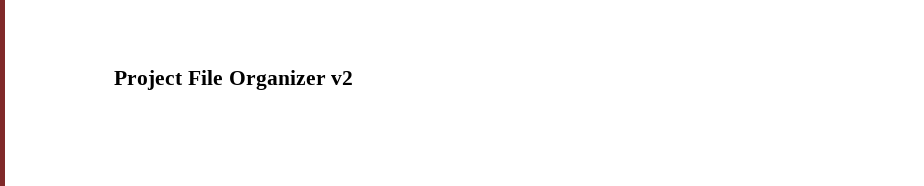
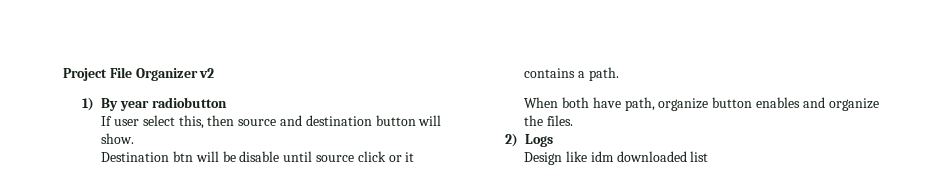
+ 1) By year radiobutton
+ If user select this, then source and destination button will show.
+ Destination btn will be disable until source click or it contains a path.
+ When both have path, organize button enables and organize the files.
+ 2) Logs
+ Design like idm downloaded list

